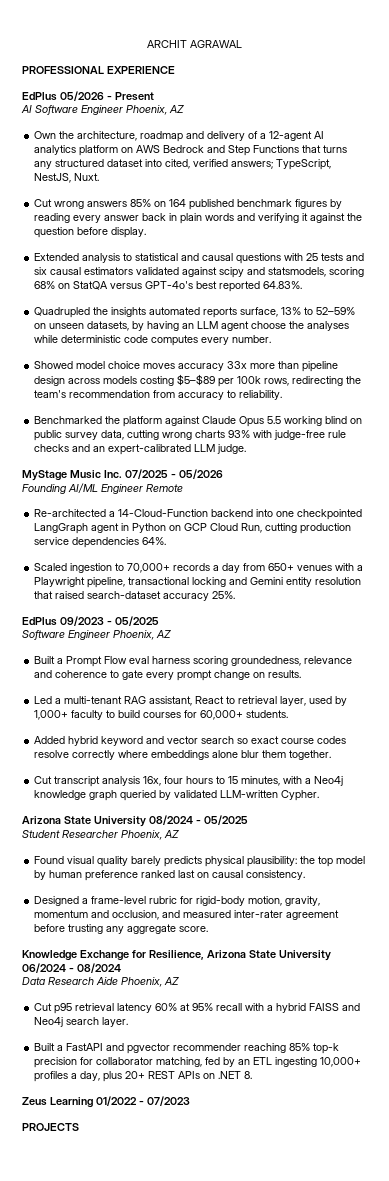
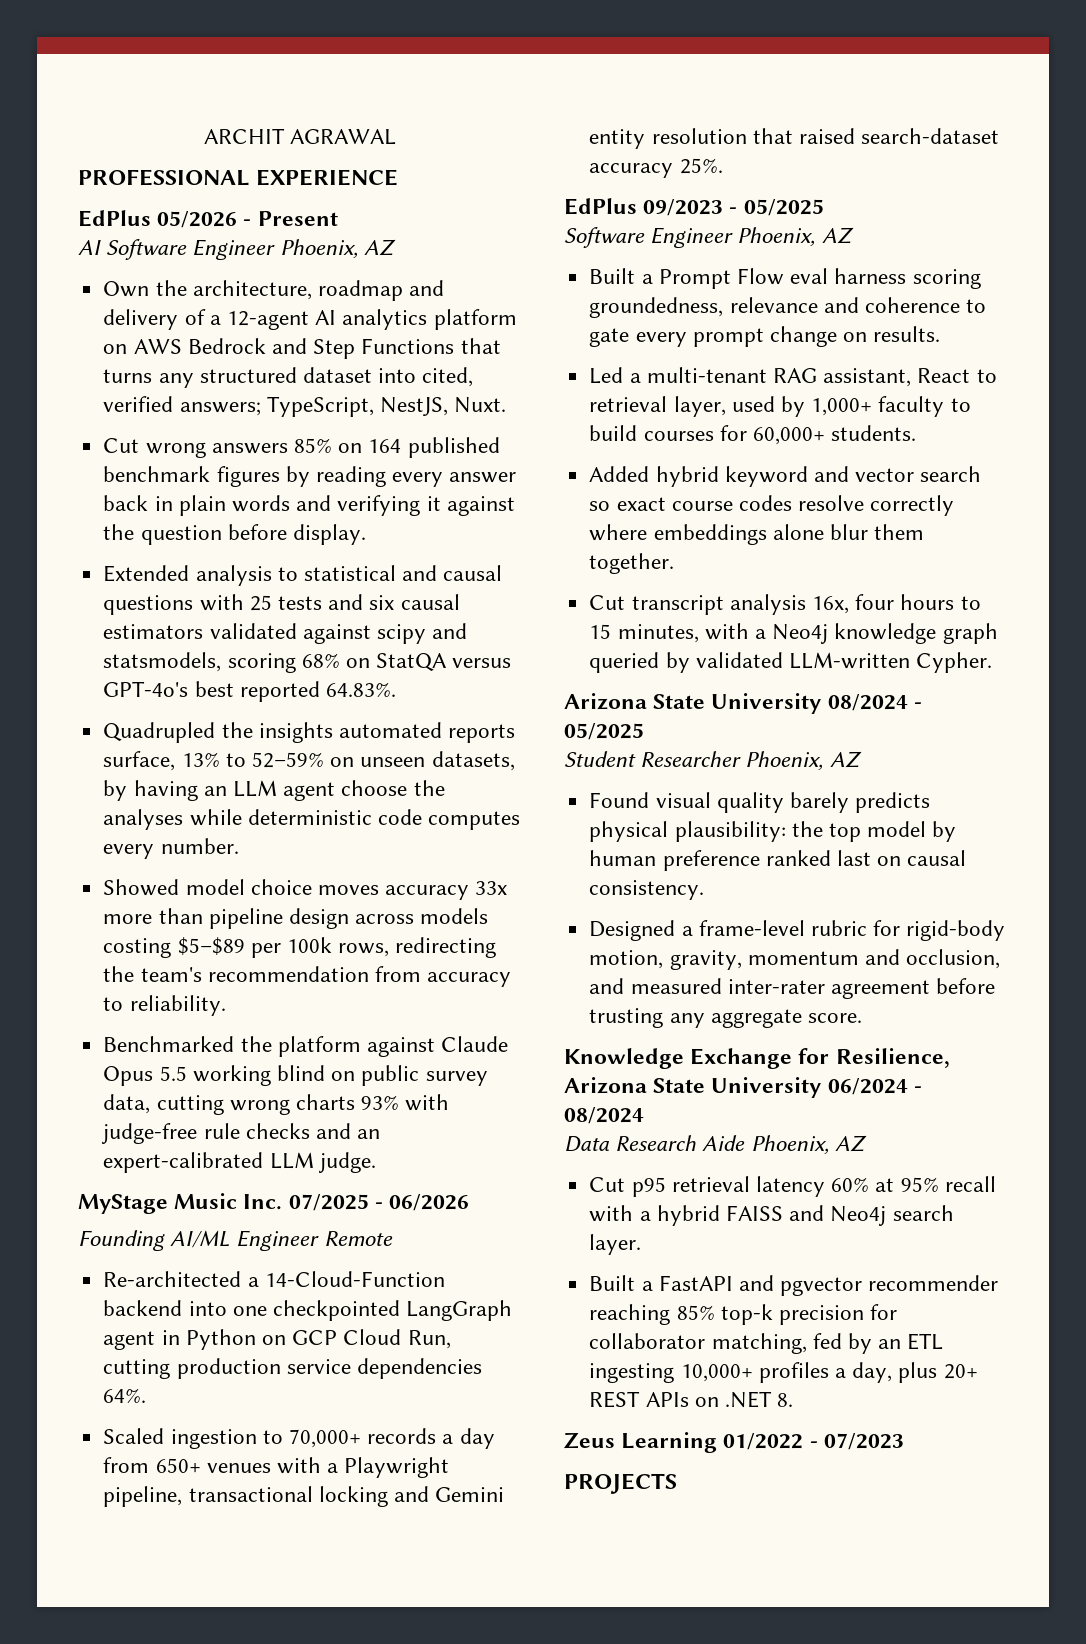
- MyStage Music Inc. 07/2025 - 05/2026
+ MyStage Music Inc. 07/2025 - 06/2026

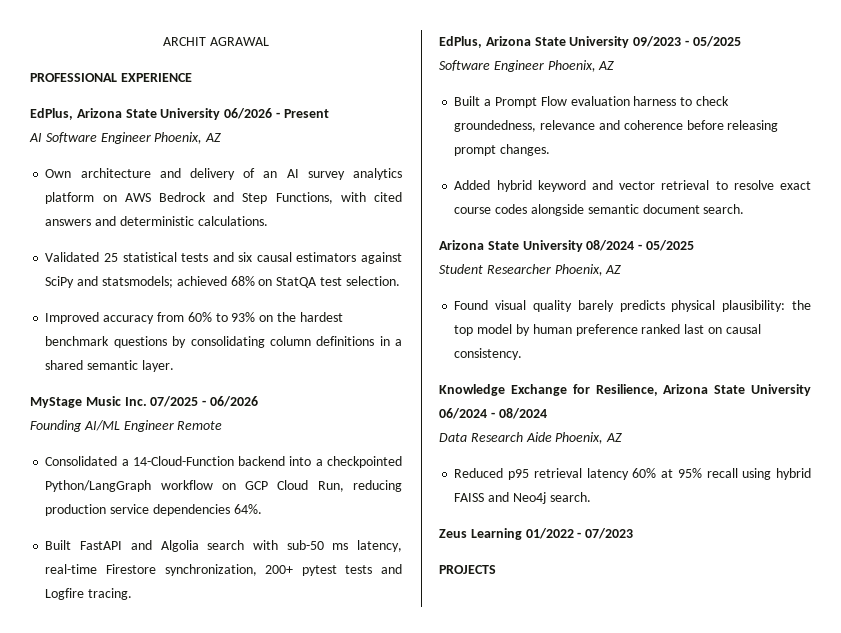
- EdPlus 05/2026 - Present
+ EdPlus, Arizona State University 06/2026 - Present
- Own the architecture, roadmap and delivery of a 12-agent AI analytics platform on AWS Bedrock and Step Functions that turns any structured dataset into cited, verified answers; TypeScript, NestJS, Nuxt.
- Cut wrong answers 85% on 164 published benchmark figures by reading every answer back in plain words and verifying it against the question before display.
- Extended analysis to statistical and causal questions with 25 tests and six causal estimators validated against scipy and statsmodels, scoring 68% on StatQA versus GPT-4o's best reported 64.83%.
- Quadrupled the insights automated reports surface, 13% to 52–59% on unseen datasets, by having an LLM agent choose the analyses while deterministic code computes every number.
- Showed model choice moves accuracy 33x more than pipeline design across models costing $5–$89 per 100k rows, redirecting the team's recommendation from accuracy to reliability.
- Benchmarked the platform against Claude Opus 5.5 working blind on public survey data, cutting wrong charts 93% with judge-free rule checks and an expert-calibrated LLM judge.
+ Own architecture and delivery of an AI survey analytics platform on AWS Bedrock and Step Functions, with cited answers and deterministic calculations.
+ Validated 25 statistical tests and six causal estimators against SciPy and statsmodels; achieved 68% on StatQA test selection.
+ Improved accuracy from 60% to 93% on the hardest benchmark questions by consolidating column definitions in a shared semantic layer.
- Re-architected a 14-Cloud-Function backend into one checkpointed LangGraph agent in Python on GCP Cloud Run, cutting production service dependencies 64%.
+ Consolidated a 14-Cloud-Function backend into a checkpointed Python/LangGraph workflow on GCP Cloud Run, reducing production service dependencies 64%.
- Scaled ingestion to 70,000+ records a day from 650+ venues with a Playwright pipeline, transactional locking and Gemini entity resolution that raised search-dataset accuracy 25%.
- EdPlus 09/2023 - 05/2025
+ Built FastAPI and Algolia search with sub-50 ms latency, real-time Firestore synchronization, 200+ pytest tests and Logfire tracing.
+ EdPlus, Arizona State University 09/2023 - 05/2025
- Built a Prompt Flow eval harness scoring groundedness, relevance and coherence to gate every prompt change on results.
- Led a multi-tenant RAG assistant, React to retrieval layer, used by 1,000+ faculty to build courses for 60,000+ students.
+ Built a Prompt Flow evaluation harness to check groundedness, relevance and coherence before releasing prompt changes.
- Added hybrid keyword and vector search so exact course codes resolve correctly where embeddings alone blur them together.
- Cut transcript analysis 16x, four hours to 15 minutes, with a Neo4j knowledge graph queried by validated LLM-written Cypher.
+ Added hybrid keyword and vector retrieval to resolve exact course codes alongside semantic document search.
- Designed a frame-level rubric for rigid-body motion, gravity, momentum and occlusion, and measured inter-rater agreement before trusting any aggregate score.
- Cut p95 retrieval latency 60% at 95% recall with a hybrid FAISS and Neo4j search layer.
- Built a FastAPI and pgvector recommender reaching 85% top-k precision for collaborator matching, fed by an ETL ingesting 10,000+ profiles a day, plus 20+ REST APIs on .NET 8.
+ Reduced p95 retrieval latency 60% at 95% recall using hybrid FAISS and Neo4j search.

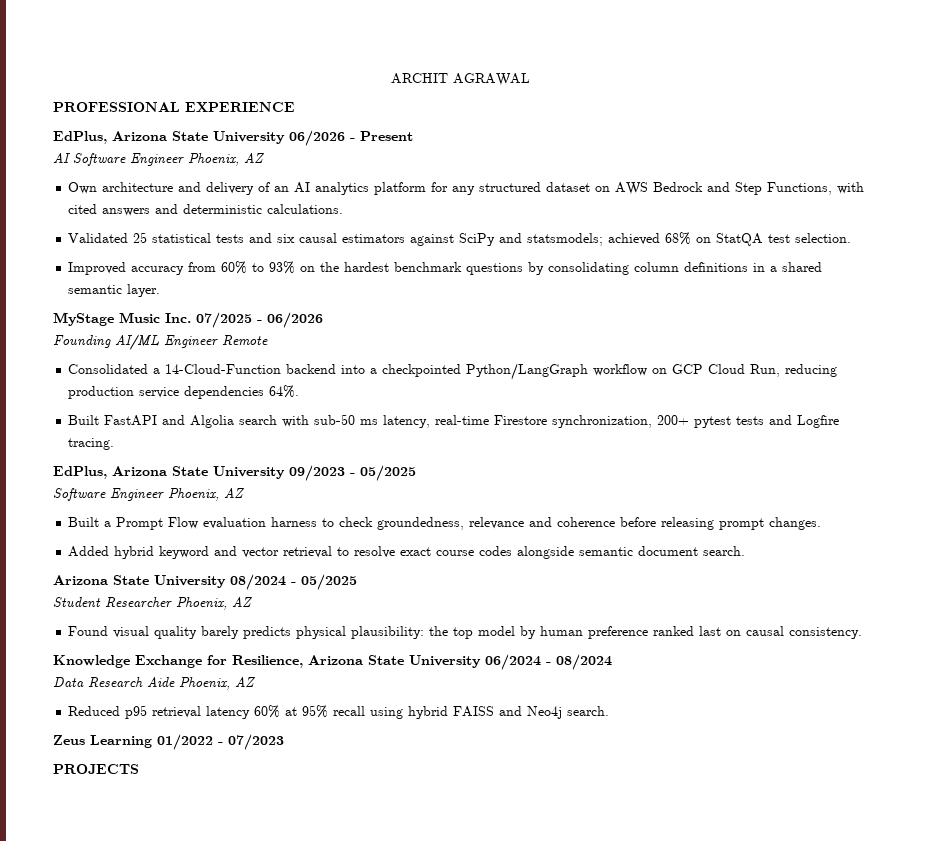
- Own architecture and delivery of an AI survey analytics platform on AWS Bedrock and Step Functions, with cited answers and deterministic calculations.
+ Own architecture and delivery of an AI analytics platform for any structured dataset on AWS Bedrock and Step Functions, with cited answers and deterministic calculations.

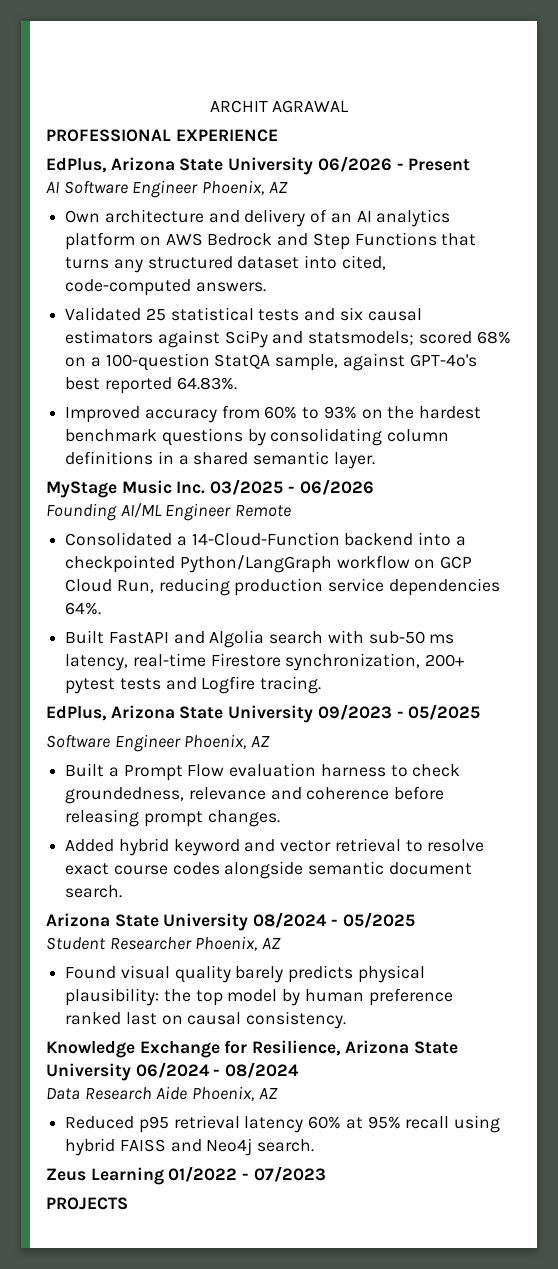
- Own architecture and delivery of an AI analytics platform for any structured dataset on AWS Bedrock and Step Functions, with cited answers and deterministic calculations.
+ Own architecture and delivery of an AI analytics platform on AWS Bedrock and Step Functions that turns any structured dataset into cited, code-computed answers.
- Validated 25 statistical tests and six causal estimators against SciPy and statsmodels; achieved 68% on StatQA test selection.
+ Validated 25 statistical tests and six causal estimators against SciPy and statsmodels; scored 68% on a 100-question StatQA sample, against GPT-4o's best reported 64.83%.
- MyStage Music Inc. 07/2025 - 06/2026
+ MyStage Music Inc. 03/2025 - 06/2026

